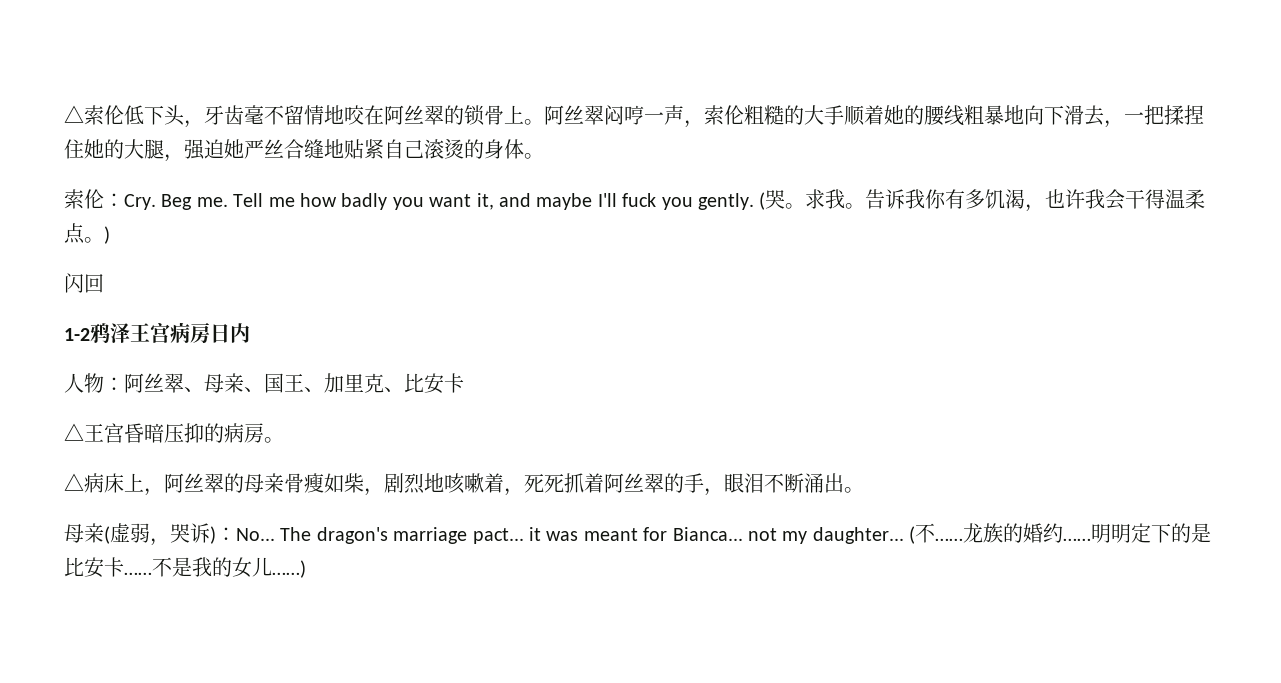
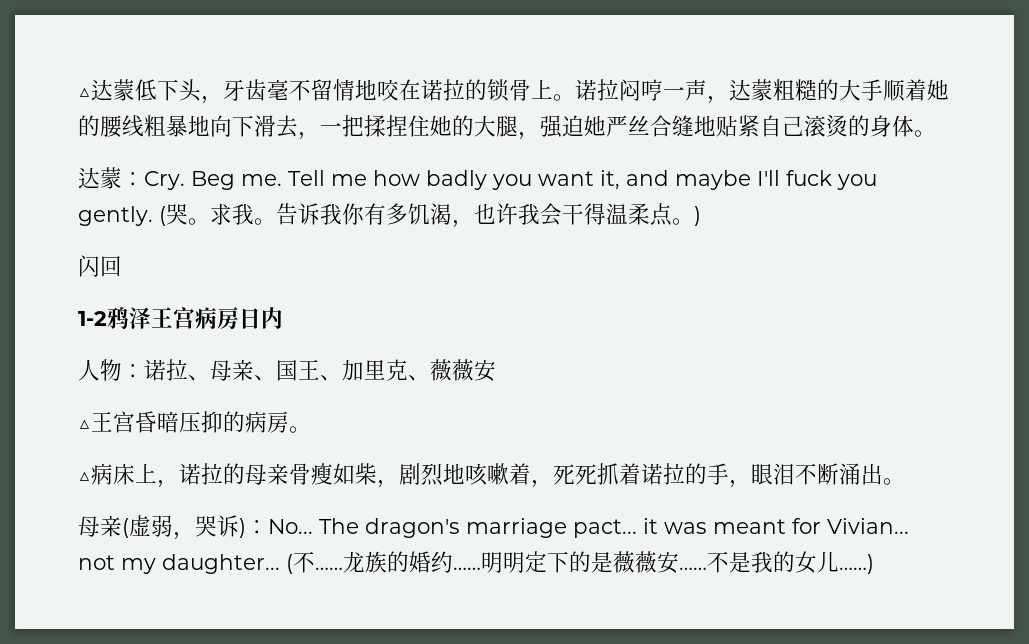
- △索伦低下头，牙齿毫不留情地咬在阿丝翠的锁骨上。
+ △达蒙低下头，牙齿毫不留情地咬在诺拉的锁骨上。
- 阿丝翠闷哼一声，索伦粗糙的大手顺着她的腰线粗暴地向下滑去，一把揉捏住她的大腿，强迫她严丝合缝地贴紧自己滚烫的身体。
+ 诺拉闷哼一声，达蒙粗糙的大手顺着她的腰线粗暴地向下滑去，一把揉捏住她的大腿，强迫她严丝合缝地贴紧自己滚烫的身体。
- 索伦：Cry. Beg me.
+ 达蒙：Cry. Beg me.
- 人物：阿丝翠、母亲、国王、加里克、比安卡
+ 人物：诺拉、母亲、国王、加里克、薇薇安
- △病床上，阿丝翠的母亲骨瘦如柴，剧烈地咳嗽着，死死抓着阿丝翠的手，眼泪不断涌出。
+ △病床上，诺拉的母亲骨瘦如柴，剧烈地咳嗽着，死死抓着诺拉的手，眼泪不断涌出。
- The dragon's marriage pact... it was meant for Bianca... not my daughter...
+ The dragon's marriage pact... it was meant for Vivian... not my daughter...
- 明明定下的是比安卡……
+ 明明定下的是薇薇安……

